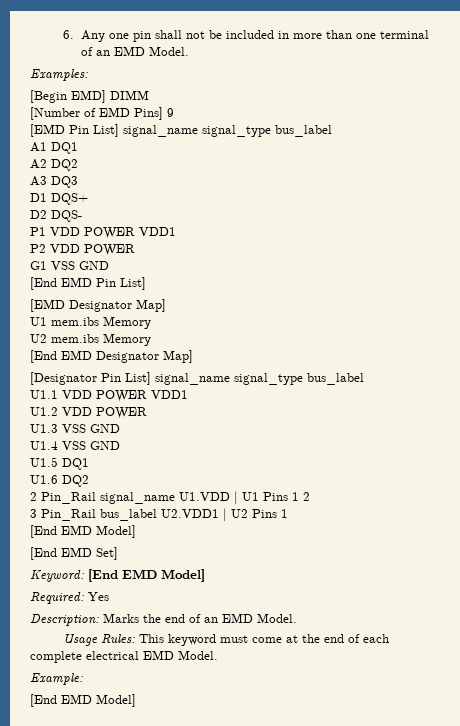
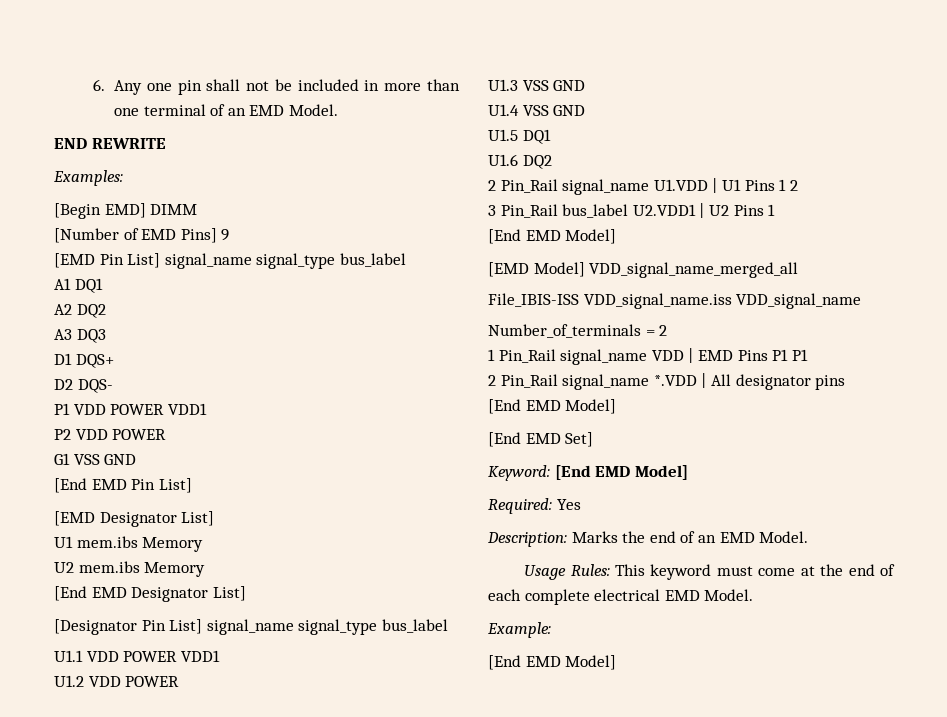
+ END REWRITE
- [EMD Designator Map]
+ [EMD Designator List]
- [End EMD Designator Map]
+ [End EMD Designator List]
+ [EMD Model] VDD_signal_name_merged_all
+ File_IBIS-ISS VDD_signal_name.iss VDD_signal_name
+ Number_of_terminals = 2
+ 1 Pin_Rail signal_name VDD | EMD Pins P1 P1
+ 2 Pin_Rail signal_name *.VDD | All designator pins
+ [End EMD Model]

